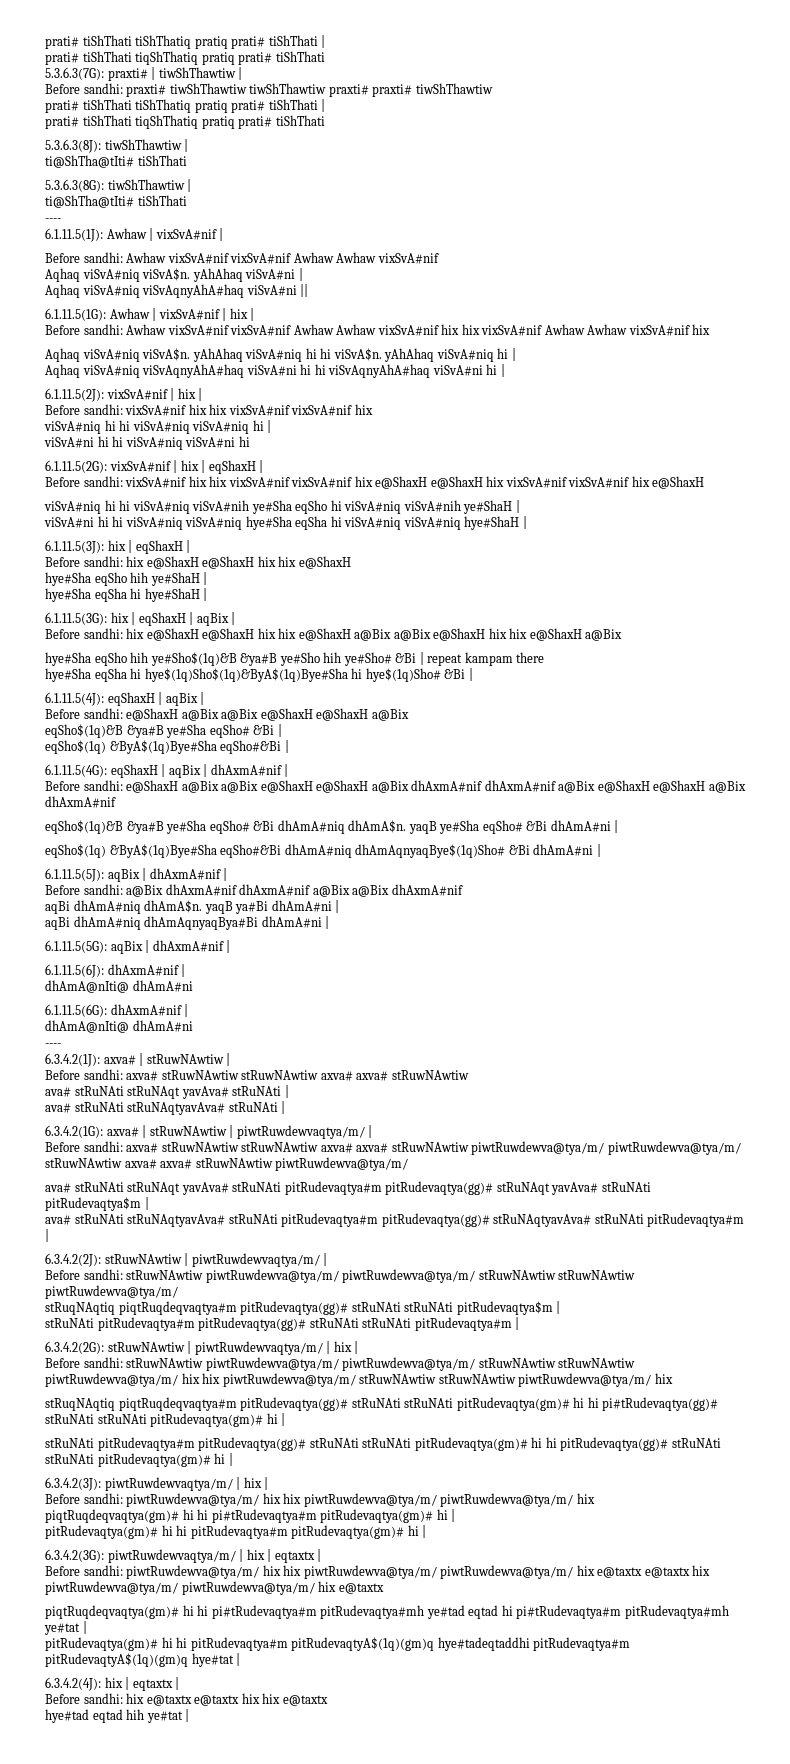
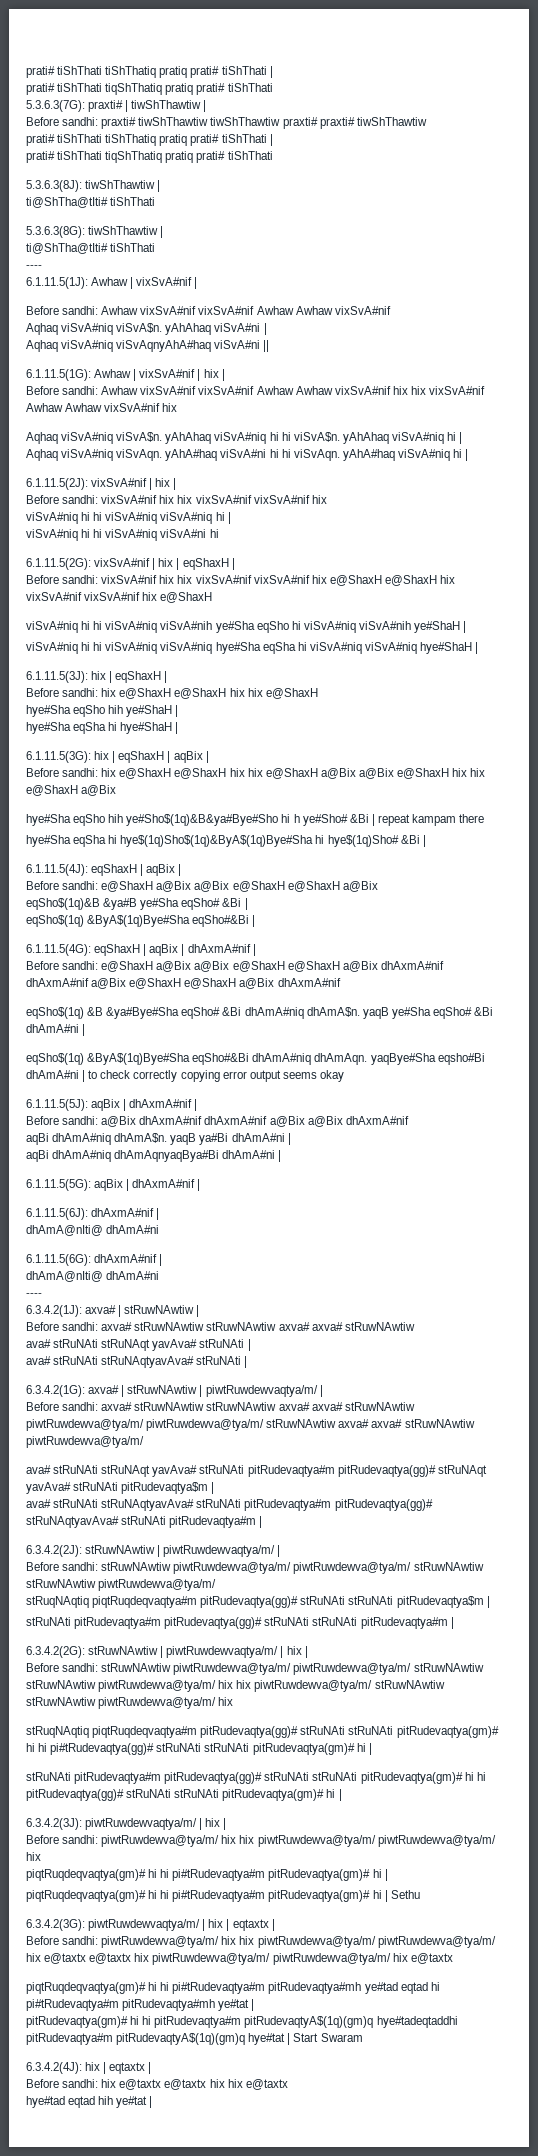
- Aqhaq viSvA#niq viSvAqnyAhA#haq viSvA#ni hi hi viSvAqnyAhA#haq viSvA#ni hi |
+ Aqhaq viSvA#niq viSvAqn. yAhA#haq viSvA#ni hi hi viSvAqn. yAhA#haq viSvA#niq hi |
- viSvA#ni hi hi viSvA#niq viSvA#ni hi
+ viSvA#niq hi hi viSvA#niq viSvA#ni hi
- viSvA#ni hi hi viSvA#niq viSvA#niq hye#Sha eqSha hi viSvA#niq viSvA#niq hye#ShaH |
+ viSvA#niq hi hi viSvA#niq viSvA#niq hye#Sha eqSha hi viSvA#niq viSvA#niq hye#ShaH |
- hye#Sha eqSho hih ye#Sho$(1q)&B &ya#B ye#Sho hih ye#Sho# &Bi | repeat kampam there
+ hye#Sha eqSho hih ye#Sho$(1q)&B&ya#Bye#Sho hi h ye#Sho# &Bi | repeat kampam there
- eqSho$(1q)&B &ya#B ye#Sha eqSho# &Bi dhAmA#niq dhAmA$n. yaqB ye#Sha eqSho# &Bi dhAmA#ni |
+ eqSho$(1q) &B &ya#Bye#Sha eqSho# &Bi dhAmA#niq dhAmA$n. yaqB ye#Sha eqSho# &Bi dhAmA#ni |
- eqSho$(1q) &ByA$(1q)Bye#Sha eqSho#&Bi dhAmA#niq dhAmAqnyaqBye$(1q)Sho# &Bi dhAmA#ni |
+ eqSho$(1q) &ByA$(1q)Bye#Sha eqSho#&Bi dhAmA#niq dhAmAqn. yaqBye#Sha eqsho#Bi dhAmA#ni | to check correctly copying error output seems okay
- pitRudevaqtya(gm)# hi hi pitRudevaqtya#m pitRudevaqtya(gm)# hi |
+ piqtRuqdeqvaqtya(gm)# hi hi pi#tRudevaqtya#m pitRudevaqtya(gm)# hi | Sethu
- pitRudevaqtya(gm)# hi hi pitRudevaqtya#m pitRudevaqtyA$(1q)(gm)q hye#tadeqtaddhi pitRudevaqtya#m pitRudevaqtyA$(1q)(gm)q hye#tat |
+ pitRudevaqtya(gm)# hi hi pitRudevaqtya#m pitRudevaqtyA$(1q)(gm)q hye#tadeqtaddhi pitRudevaqtya#m pitRudevaqtyA$(1q)(gm)q hye#tat | Start Swaram

